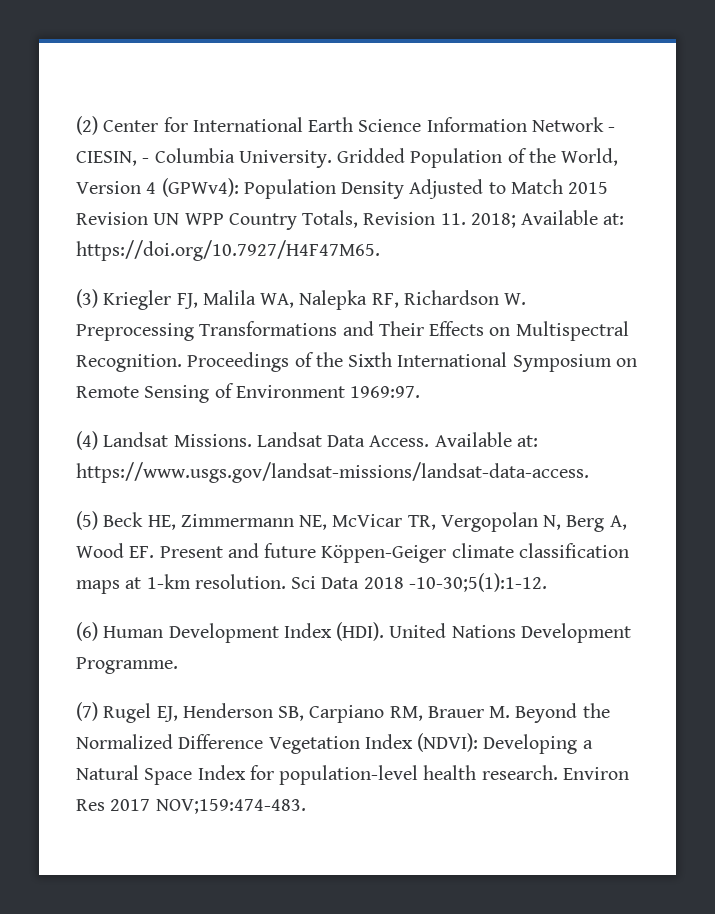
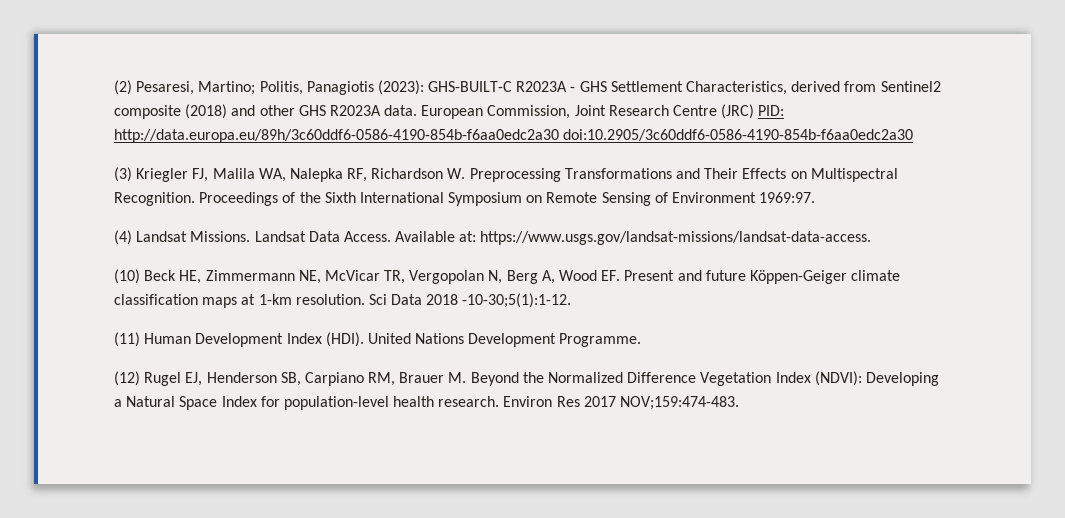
- (2) Center for International Earth Science Information Network - CIESIN, - Columbia University. Gridded Population of the World, Version 4 (GPWv4): Population Density Adjusted to Match 2015 Revision UN WPP Country Totals, Revision 11. 2018; Available at: https://doi.org/10.7927/H4F47M65.
+ (2) Pesaresi, Martino; Politis, Panagiotis (2023): GHS-BUILT-C R2023A - GHS Settlement Characteristics, derived from Sentinel2 composite (2018) and other GHS R2023A data. European Commission, Joint Research Centre (JRC) PID: http://data.europa.eu/89h/3c60ddf6-0586-4190-854b-f6aa0edc2a30 doi:10.2905/3c60ddf6-0586-4190-854b-f6aa0edc2a30
- (5) Beck HE, Zimmermann NE, McVicar TR, Vergopolan N, Berg A, Wood EF. Present and future Köppen-Geiger climate classification maps at 1-km resolution.
+ (10) Beck HE, Zimmermann NE, McVicar TR, Vergopolan N, Berg A, Wood EF. Present and future Köppen-Geiger climate classification maps at 1-km resolution.
- (6) Human Development Index (HDI).
+ (11) Human Development Index (HDI).
- (7) Rugel EJ, Henderson SB, Carpiano RM, Brauer M. Beyond the Normalized Difference Vegetation Index (NDVI): Developing a Natural Space Index for population-level health research.
+ (12) Rugel EJ, Henderson SB, Carpiano RM, Brauer M. Beyond the Normalized Difference Vegetation Index (NDVI): Developing a Natural Space Index for population-level health research.

